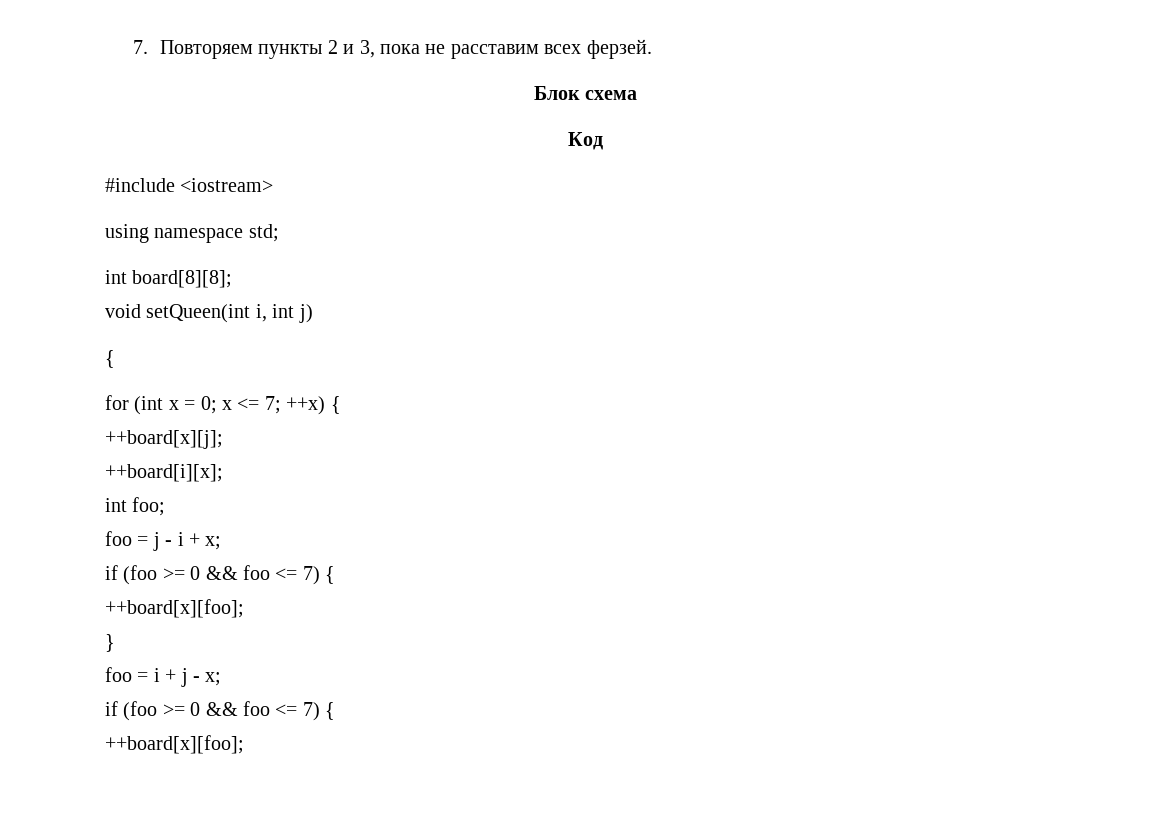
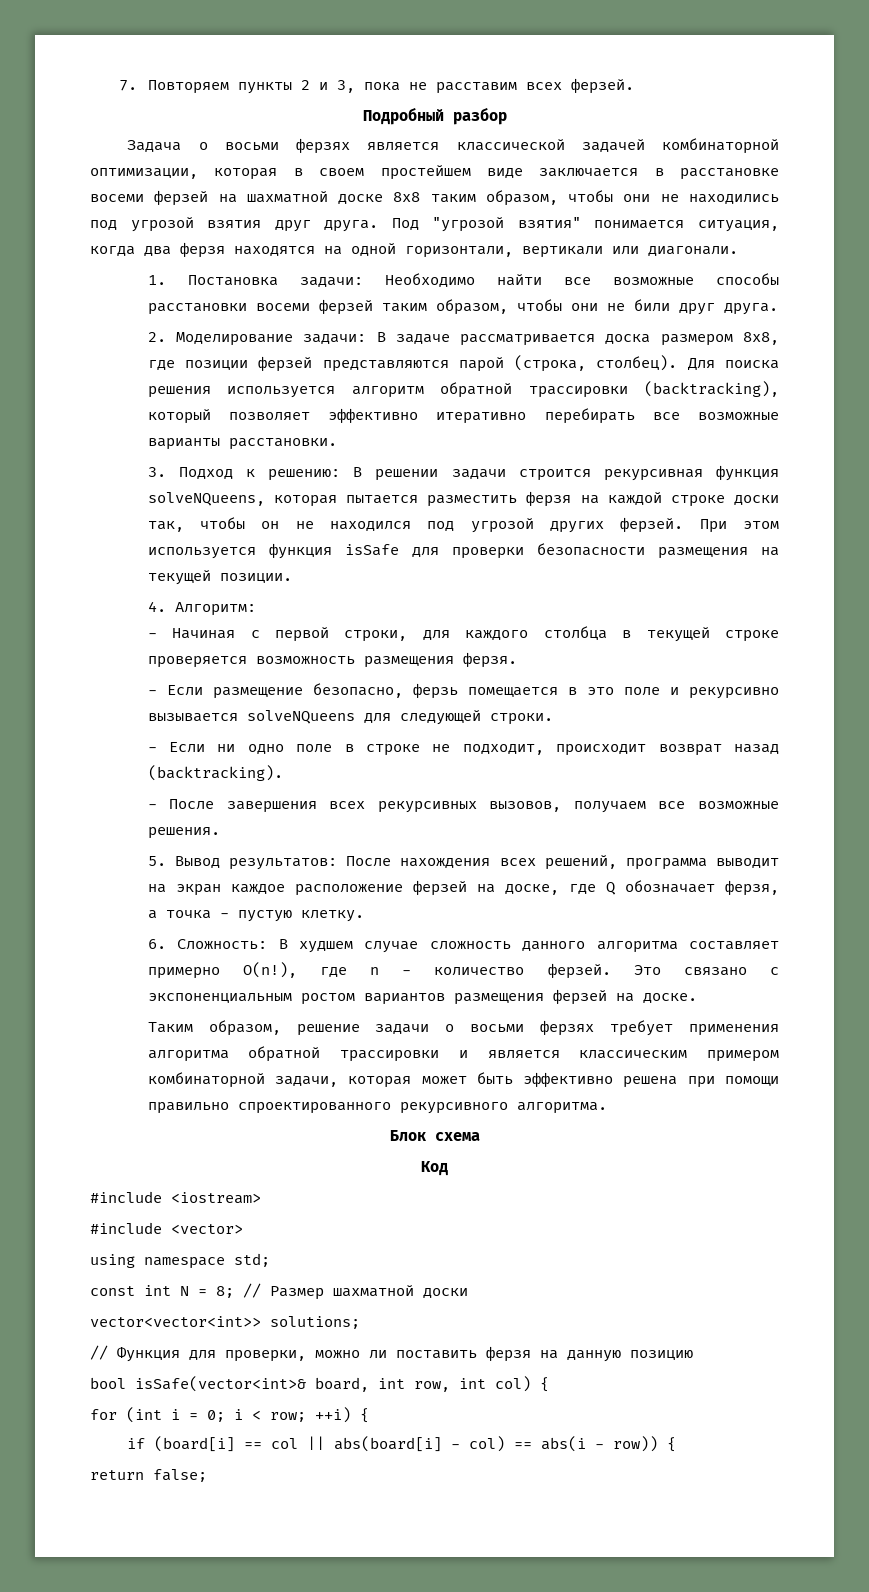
+ Подробный разбор
+ Задача о восьми ферзях является классической задачей комбинаторной оптимизации, которая в своем простейшем виде заключается в расстановке восеми ферзей на шахматной доске 8x8 таким образом, чтобы они не находились под угрозой взятия друг друга. Под "угрозой взятия" понимается ситуация, когда два ферзя находятся на одной горизонтали, вертикали или диагонали.
+ 1. Постановка задачи: Необходимо найти все возможные способы расстановки восеми ферзей таким образом, чтобы они не били друг друга.
+ 2. Моделирование задачи: В задаче рассматривается доска размером 8x8, где позиции ферзей представляются парой (строка, столбец). Для поиска решения используется алгоритм обратной трассировки (backtracking), который позволяет эффективно итеративно перебирать все возможные варианты расстановки.
+ 3. Подход к решению: В решении задачи строится рекурсивная функция solveNQueens, которая пытается разместить ферзя на каждой строке доски так, чтобы он не находился под угрозой других ферзей. При этом используется функция isSafe для проверки безопасности размещения на текущей позиции.
+ 4. Алгоритм:
+ - Начиная с первой строки, для каждого столбца в текущей строке проверяется возможность размещения ферзя.
+ - Если размещение безопасно, ферзь помещается в это поле и рекурсивно вызывается solveNQueens для следующей строки.
+ - Если ни одно поле в строке не подходит, происходит возврат назад (backtracking).
+ - После завершения всех рекурсивных вызовов, получаем все возможные решения.
+ 5. Вывод результатов: После нахождения всех решений, программа выводит на экран каждое расположение ферзей на доске, где Q обозначает ферзя, а точка - пустую клетку.
+ 6. Сложность: В худшем случае сложность данного алгоритма составляет примерно O(n!), где n - количество ферзей. Это связано с экспоненциальным ростом вариантов размещения ферзей на доске.
+ Таким образом, решение задачи о восьми ферзях требует применения алгоритма обратной трассировки и является классическим примером комбинаторной задачи, которая может быть эффективно решена при помощи правильно спроектированного рекурсивного алгоритма.
+ #include <vector>
- int board[8][8];
- void setQueen(int i, int j)
- {
+ const int N = 8; // Размер шахматной доски
+ vector<vector<int>> solutions;
+ // Функция для проверки, можно ли поставить ферзя на данную позицию
+ bool isSafe(vector<int>& board, int row, int col) {
- for (int x = 0; x <= 7; ++x) {
- ++board[x][j];
- ++board[i][x];
- int foo;
- foo = j - i + x;
- if (foo >= 0 && foo <= 7) {
- ++board[x][foo];
- }
- foo = i + j - x;
- if (foo >= 0 && foo <= 7) {
- ++board[x][foo];
+ for (int i = 0; i < row; ++i) {
+ if (board[i] == col || abs(board[i] - col) == abs(i - row)) {
+ return false;

